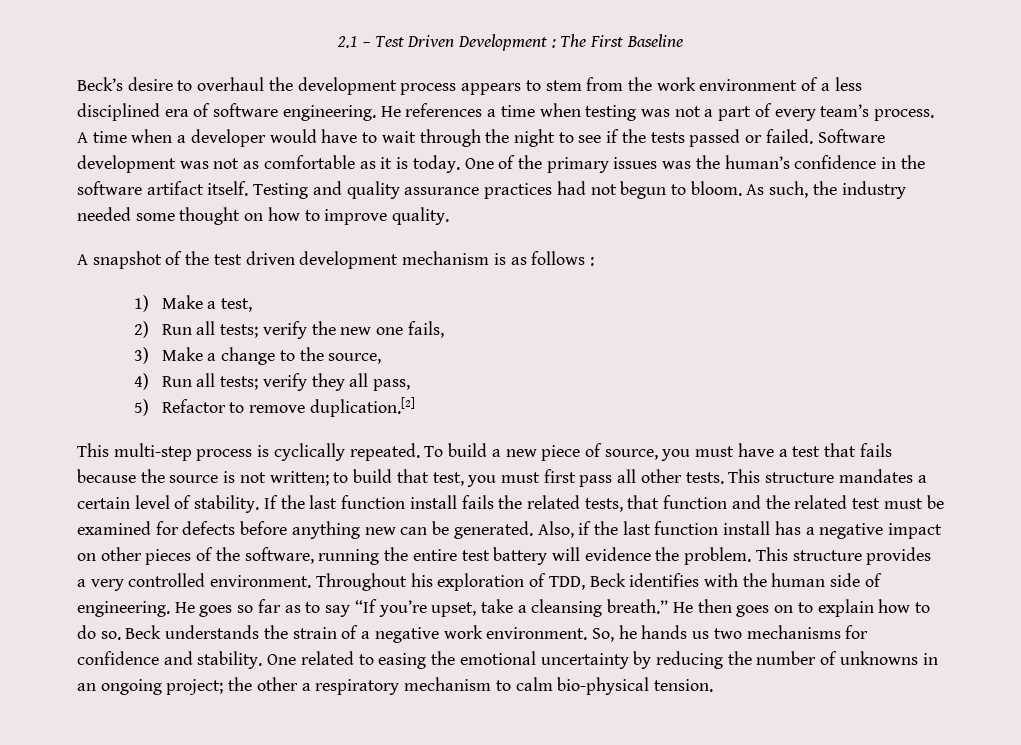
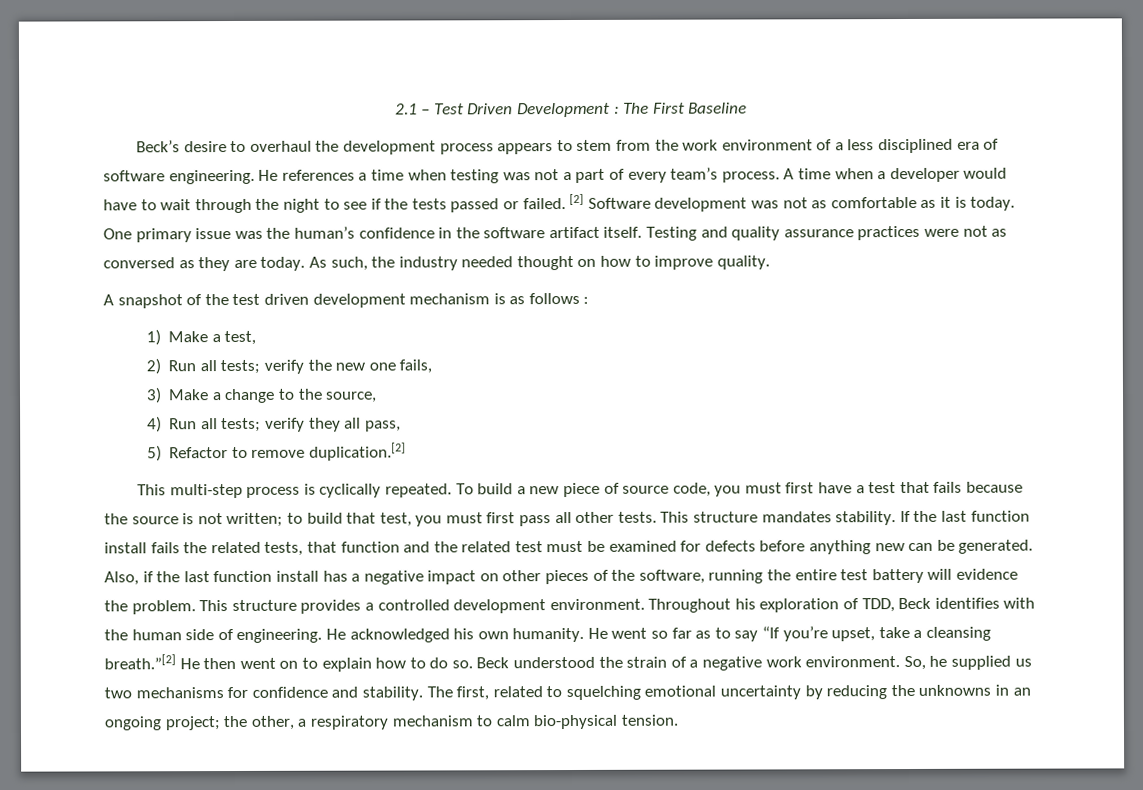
- Software development was not as comfortable as it is today.
+ [2] Software development was not as comfortable as it is today.
- One of the primary issues was the human’s confidence in the software artifact itself.
+ One primary issue was the human’s confidence in the software artifact itself.
- Testing and quality assurance practices had not begun to bloom.
+ Testing and quality assurance practices were not as conversed as they are today.
- As such, the industry needed some thought on how to improve quality.
+ As such, the industry needed thought on how to improve quality.
- To build a new piece of source, you must have a test that fails because the source is not written; to build that test, you must first pass all other tests.
+ To build a new piece of source code, you must first have a test that fails because the source is not written; to build that test, you must first pass all other tests.
- This structure mandates a certain level of stability.
+ This structure mandates stability.
- This structure provides a very controlled environment.
+ This structure provides a controlled development environment.
- He goes so far as to say “If you’re upset, take a cleansing breath.” He then goes on to explain how to do so.
+ He acknowledged his own humanity. He went so far as to say “If you’re upset, take a cleansing breath.”[2] He then went on to explain how to do so.
- Beck understands the strain of a negative work environment.
+ Beck understood the strain of a negative work environment.
- So, he hands us two mechanisms for confidence and stability.
+ So, he supplied us two mechanisms for confidence and stability.
- One related to easing the emotional uncertainty by reducing the number of unknowns in an ongoing project; the other a respiratory mechanism to calm bio-physical tension.
+ The first, related to squelching emotional uncertainty by reducing the unknowns in an ongoing project; the other, a respiratory mechanism to calm bio-physical tension.

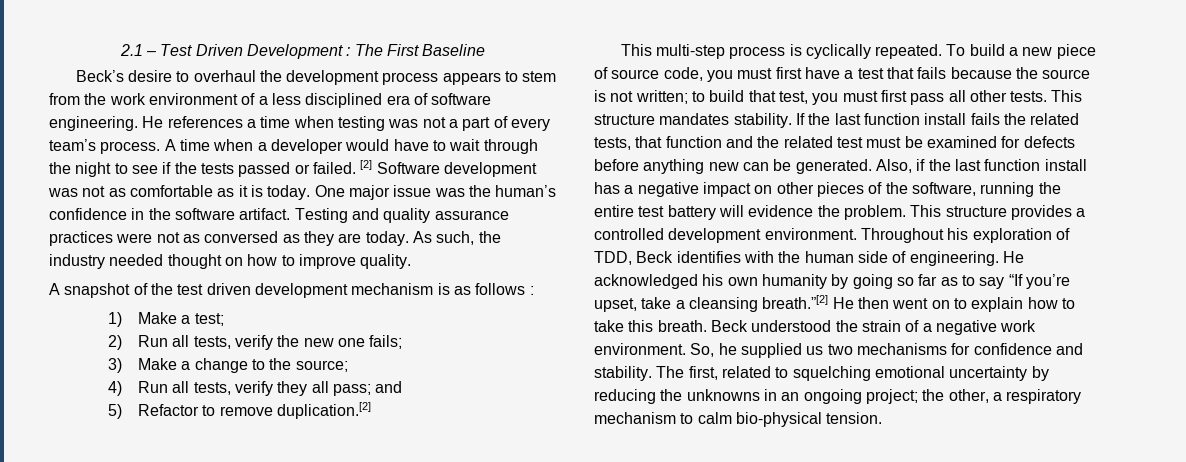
- One primary issue was the human’s confidence in the software artifact itself.
+ One major issue was the human’s confidence in the software artifact.
- 1) Make a test,
+ 1) Make a test;
- 2) Run all tests; verify the new one fails,
+ 2) Run all tests, verify the new one fails;
- 3) Make a change to the source,
+ 3) Make a change to the source;
- 4) Run all tests; verify they all pass,
+ 4) Run all tests, verify they all pass; and
- He acknowledged his own humanity. He went so far as to say “If you’re upset, take a cleansing breath.”[2] He then went on to explain how to do so.
+ He acknowledged his own humanity by going so far as to say “If you’re upset, take a cleansing breath.”[2] He then went on to explain how to take this breath.

